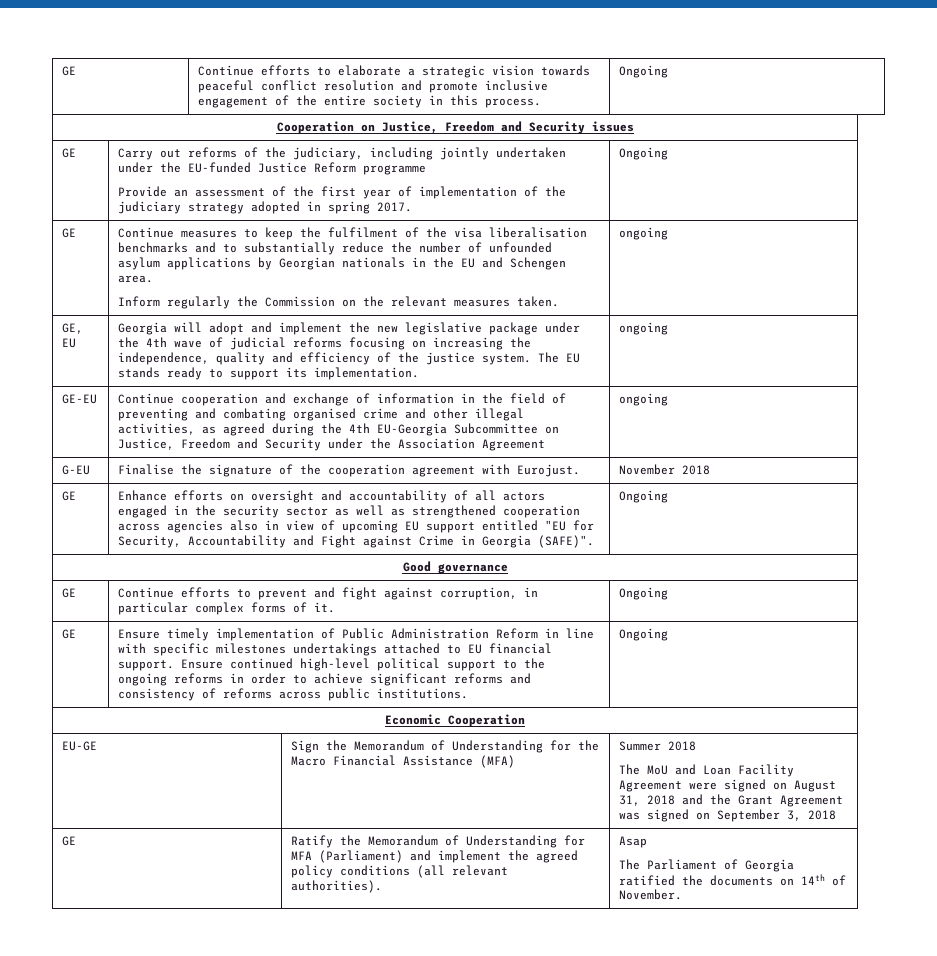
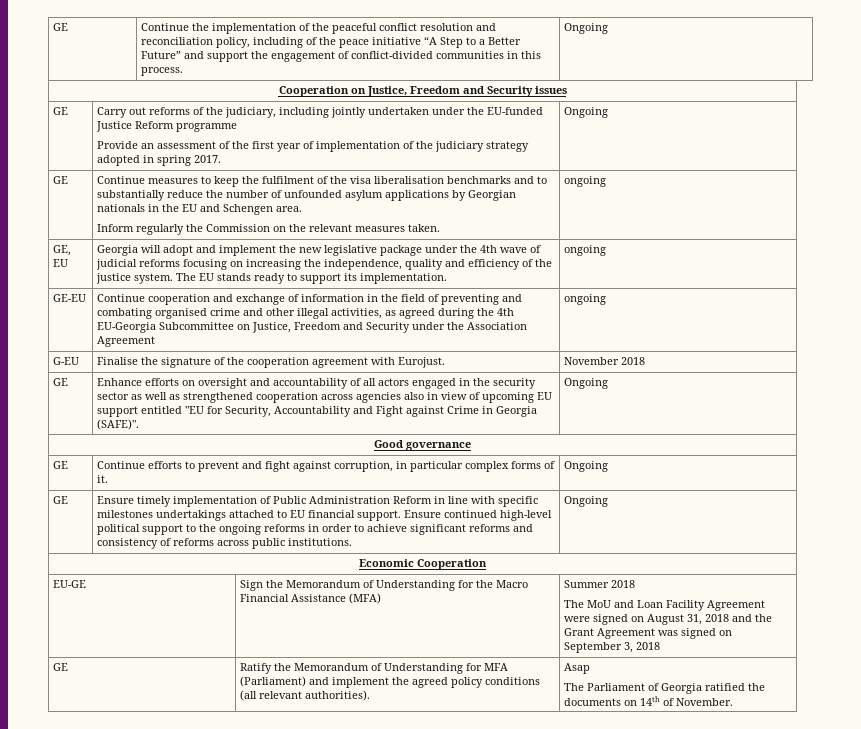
- GE | Continue efforts to elaborate a strategic vision towards peaceful conflict resolution and promote inclusive engagement of the entire society in this process. | Ongoing
+ GE | Continue the implementation of the peaceful conflict resolution and reconciliation policy, including of the peace initiative “A Step to a Better Future” and support the engagement of conflict-divided communities in this process. | Ongoing

